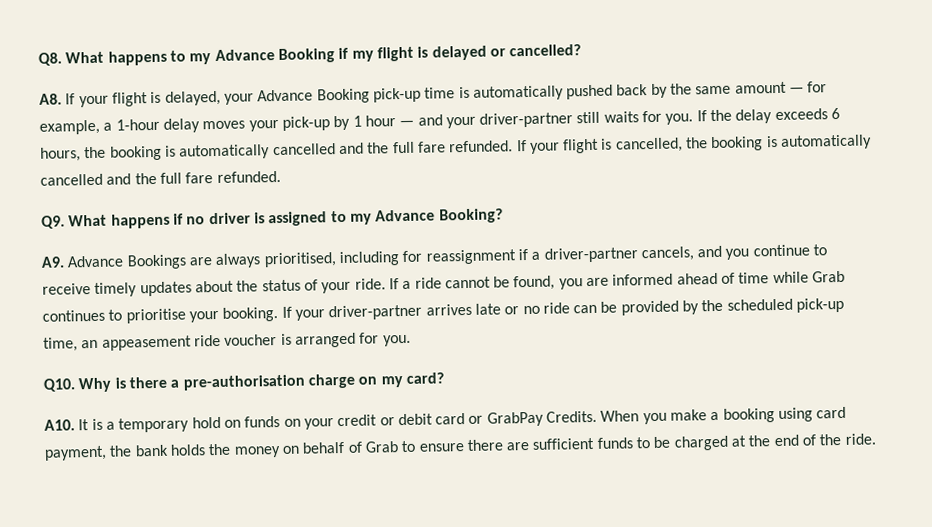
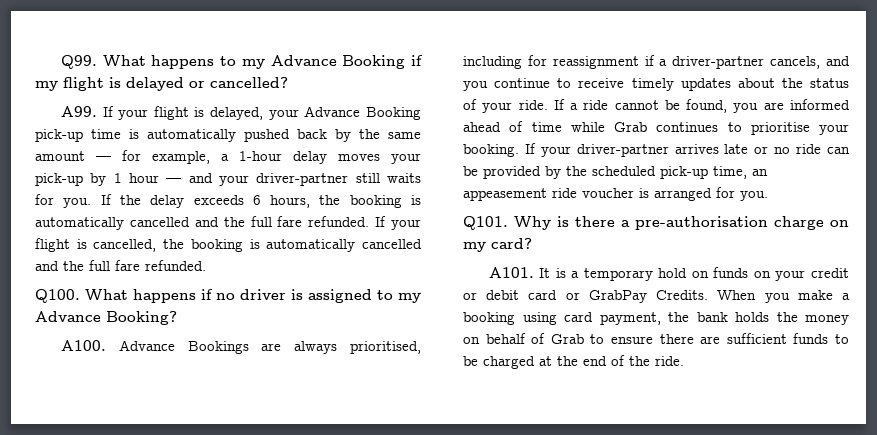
- Q8. What happens to my Advance Booking if my flight is delayed or cancelled?
+ Q99. What happens to my Advance Booking if my flight is delayed or cancelled?
- A8. If your flight is delayed, your Advance Booking pick-up time is automatically pushed back by the same amount — for example, a 1-hour delay moves your pick-up by 1 hour — and your driver-partner still waits for you.
+ A99. If your flight is delayed, your Advance Booking pick-up time is automatically pushed back by the same amount — for example, a 1-hour delay moves your pick-up by 1 hour — and your driver-partner still waits for you.
- Q9. What happens if no driver is assigned to my Advance Booking?
+ Q100. What happens if no driver is assigned to my Advance Booking?
- A9. Advance Bookings are always prioritised, including for reassignment if a driver-partner cancels, and you continue to receive timely updates about the status of your ride.
+ A100. Advance Bookings are always prioritised, including for reassignment if a driver-partner cancels, and you continue to receive timely updates about the status of your ride.
- Q10. Why is there a pre-authorisation charge on my card?
+ Q101. Why is there a pre-authorisation charge on my card?
- A10. It is a temporary hold on funds on your credit or debit card or GrabPay Credits.
+ A101. It is a temporary hold on funds on your credit or debit card or GrabPay Credits.

